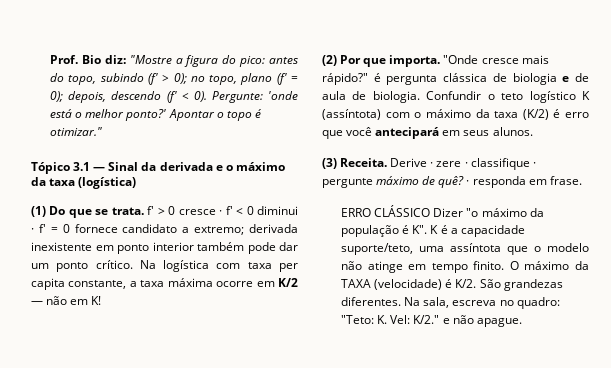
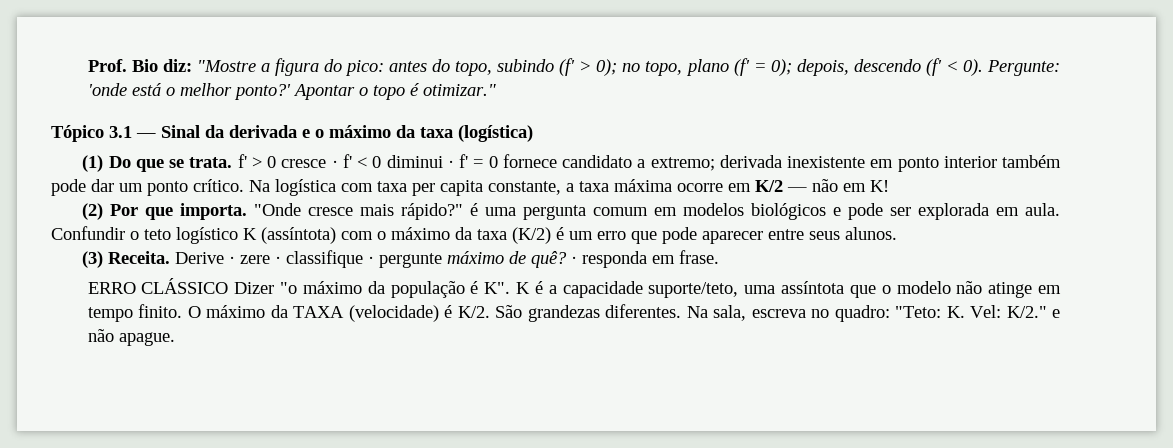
- "Onde cresce mais rápido?" é pergunta clássica de biologia e de aula de biologia.
+ "Onde cresce mais rápido?" é uma pergunta comum em modelos biológicos e pode ser explorada em aula.
- Confundir o teto logístico K (assíntota) com o máximo da taxa (K/2) é erro que você antecipará em seus alunos.
+ Confundir o teto logístico K (assíntota) com o máximo da taxa (K/2) é um erro que pode aparecer entre seus alunos.

